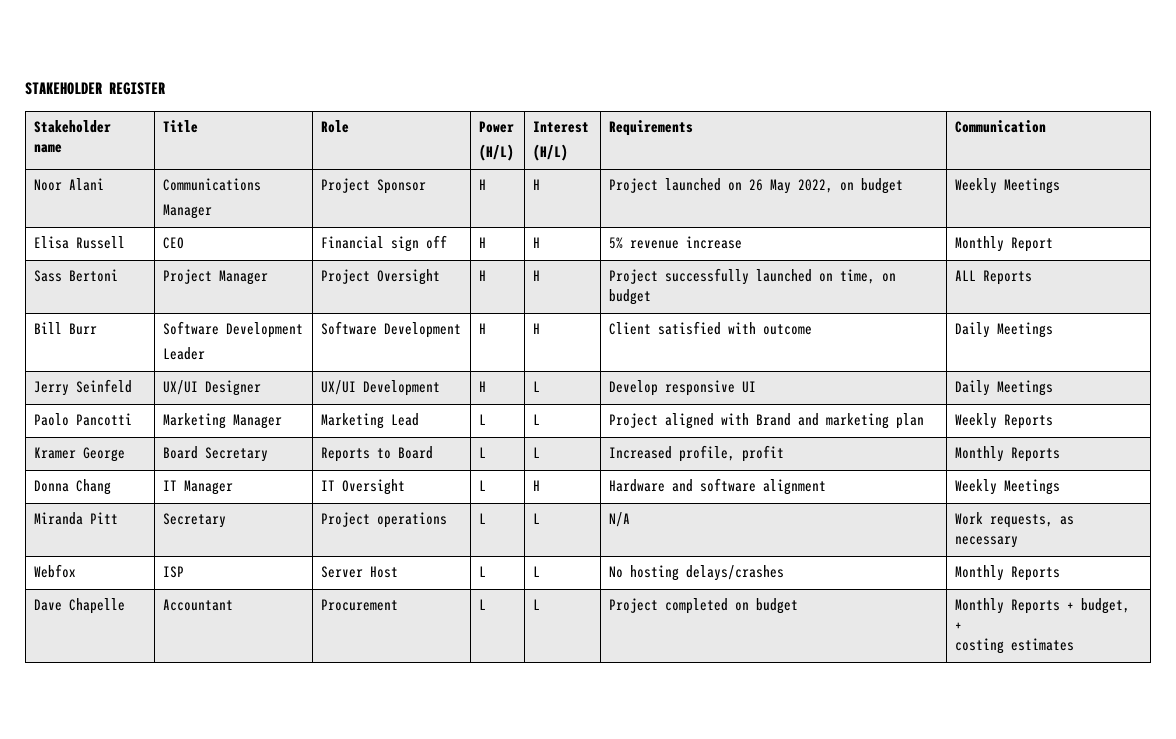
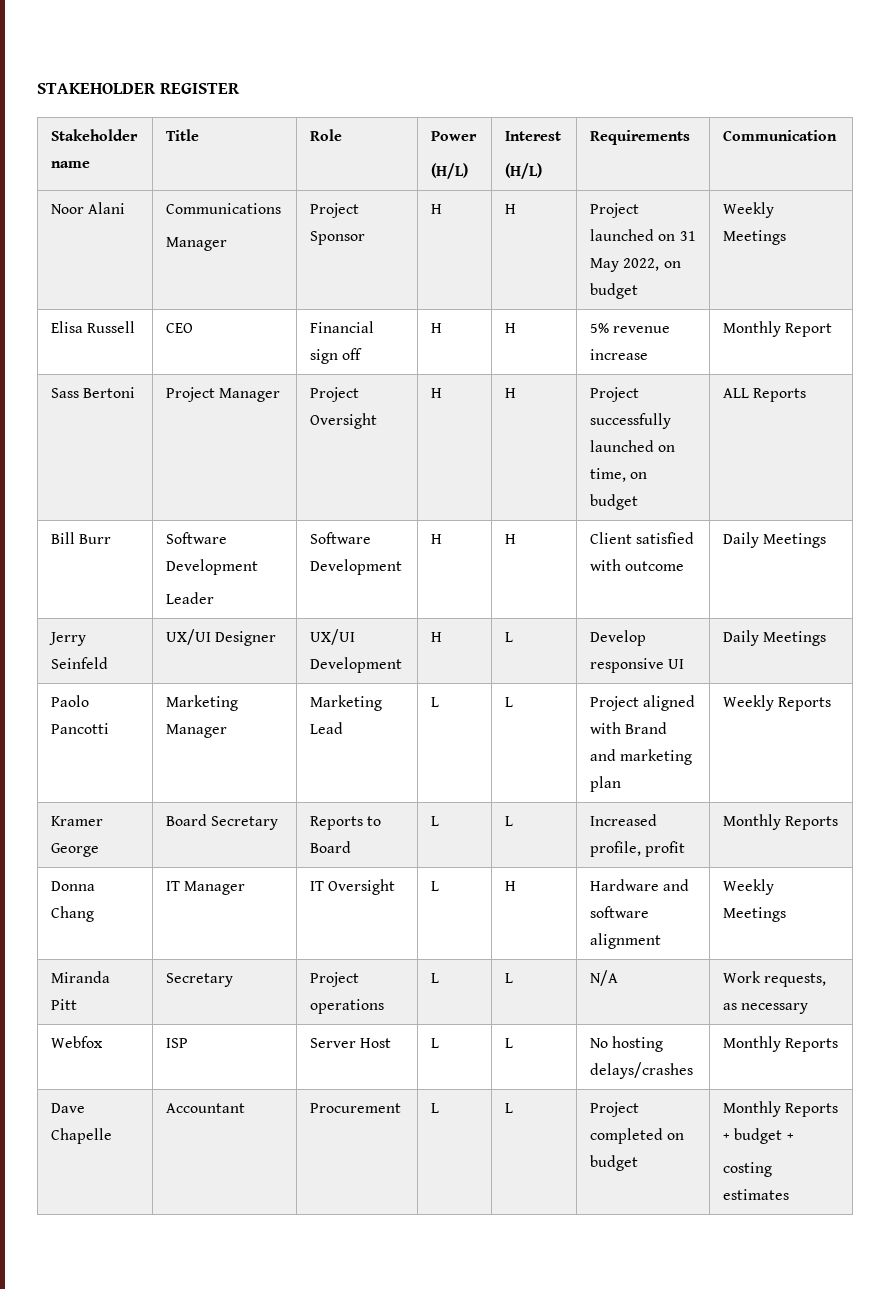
  Noor Alani | Communications
- Manager | Project Sponsor | H | H | Project launched on 26 May 2022, on budget | Weekly Meetings
+ Manager | Project Sponsor | H | H | Project launched on 31 May 2022, on budget | Weekly Meetings
- Dave Chapelle | Accountant | Procurement | L | L | Project completed on budget | Monthly Reports + budget, +
+ Dave Chapelle | Accountant | Procurement | L | L | Project completed on budget | Monthly Reports + budget +

